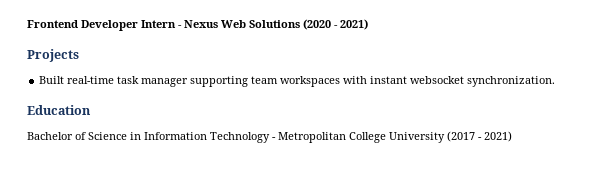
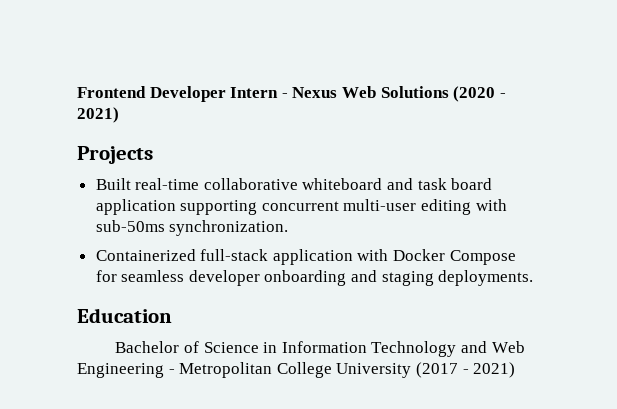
- Built real-time task manager supporting team workspaces with instant websocket synchronization.
+ Built real-time collaborative whiteboard and task board application supporting concurrent multi-user editing with sub-50ms synchronization.
+ Containerized full-stack application with Docker Compose for seamless developer onboarding and staging deployments.
- Bachelor of Science in Information Technology - Metropolitan College University (2017 - 2021)
+ Bachelor of Science in Information Technology and Web Engineering - Metropolitan College University (2017 - 2021)

